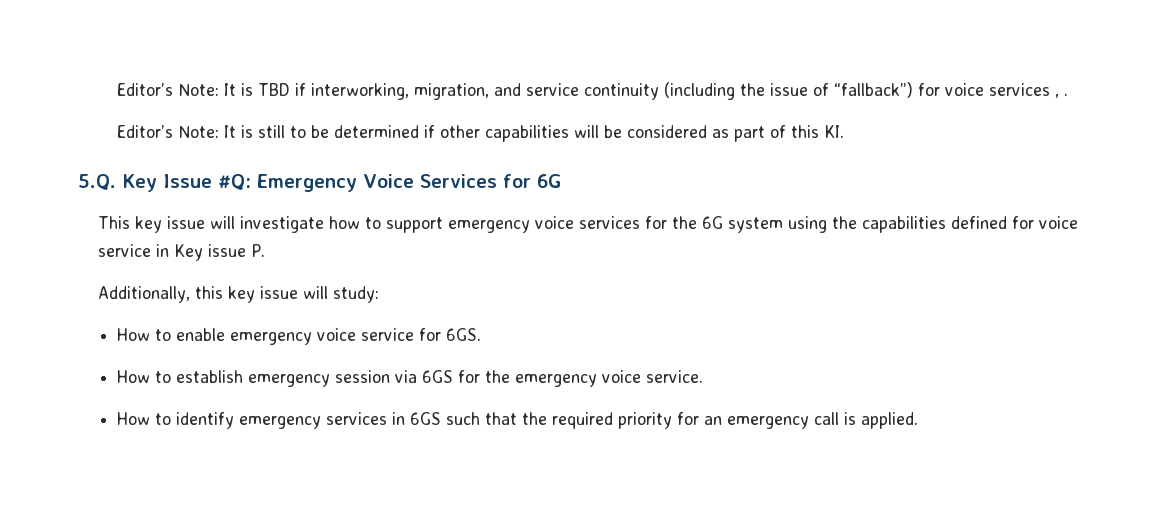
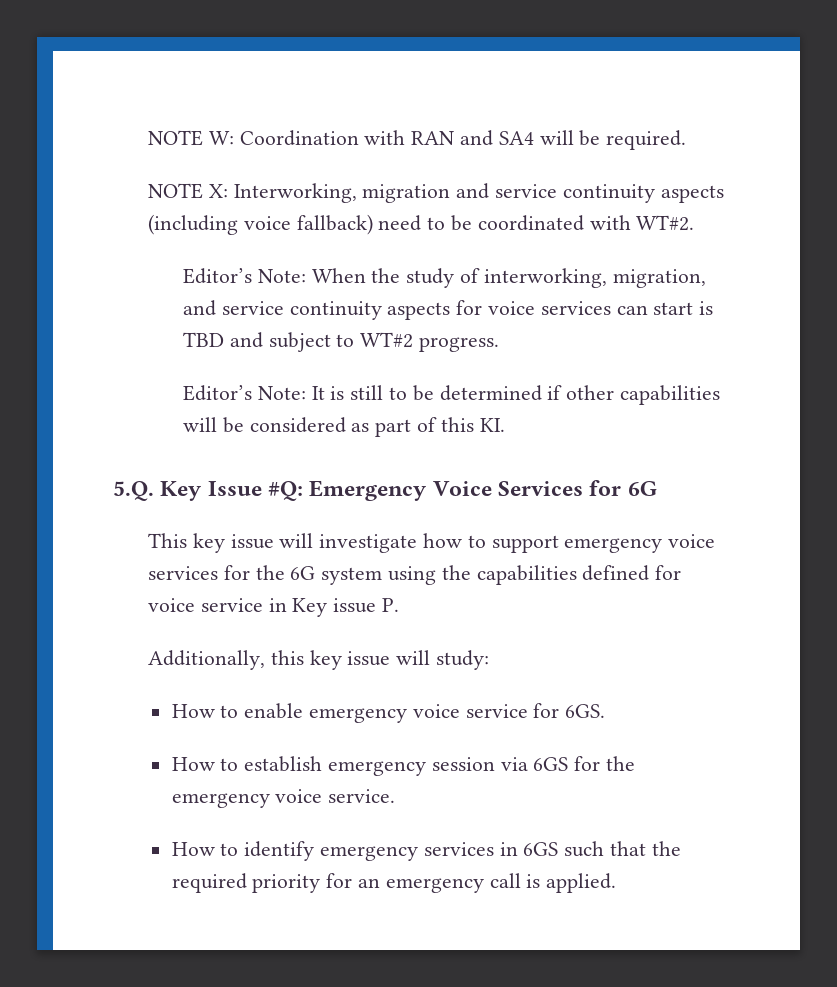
- Editor’s Note: It is TBD if interworking, migration, and service continuity (including the issue of “fallback”) for voice services , .
+ NOTE W: Coordination with RAN and SA4 will be required.
+ NOTE X: Interworking, migration and service continuity aspects (including voice fallback) need to be coordinated with WT#2.
+ Editor’s Note: When the study of interworking, migration, and service continuity aspects for voice services can start is TBD and subject to WT#2 progress.

